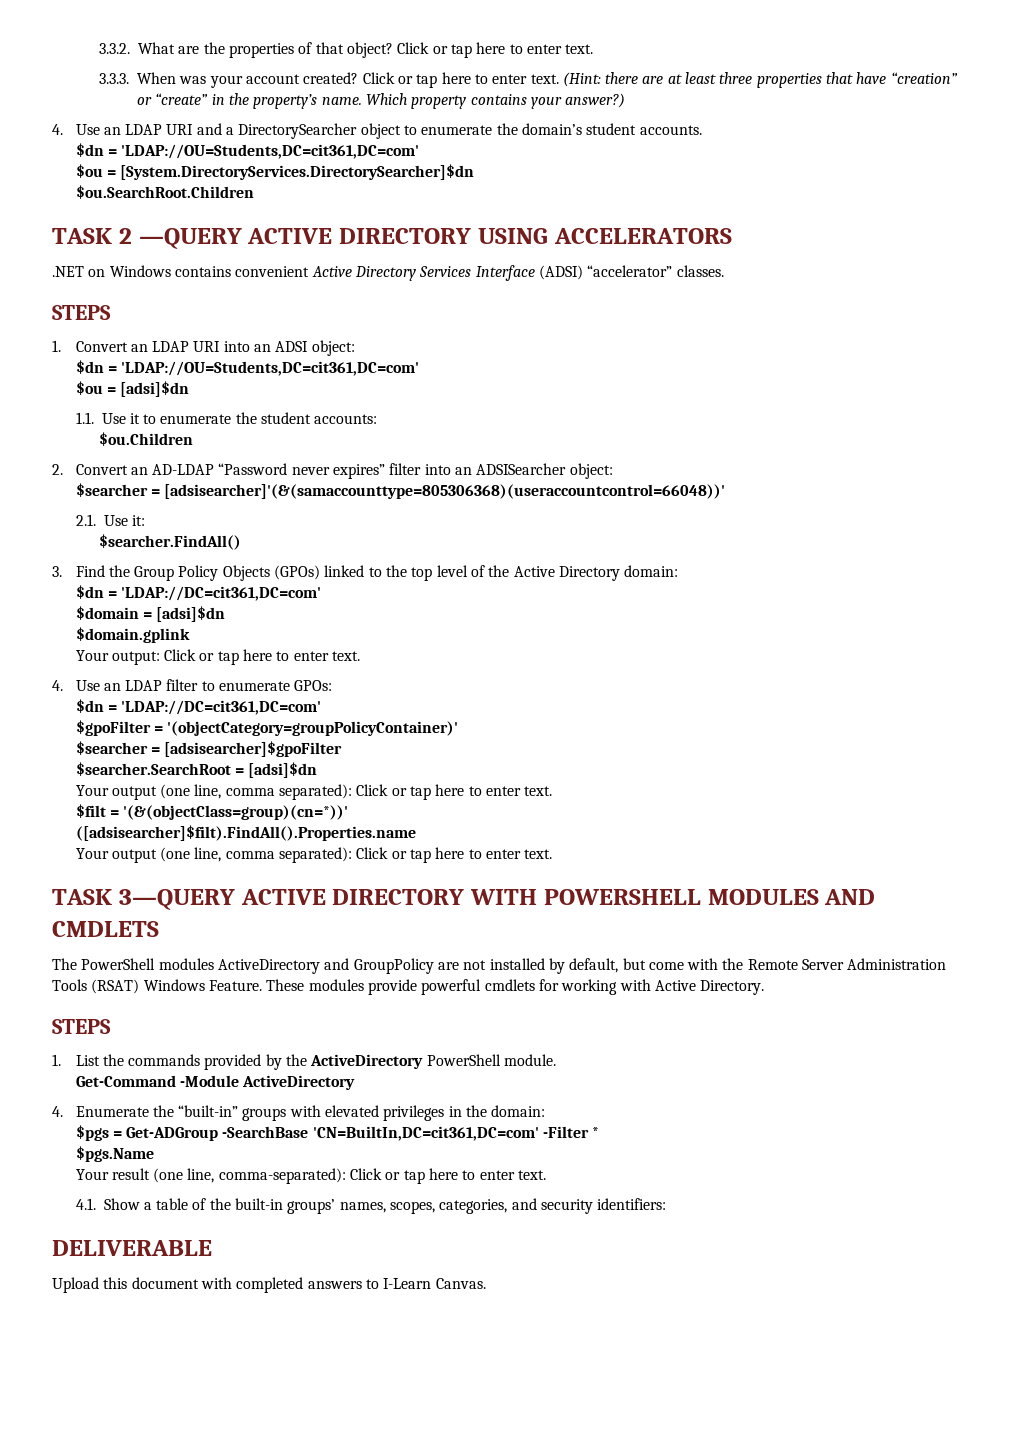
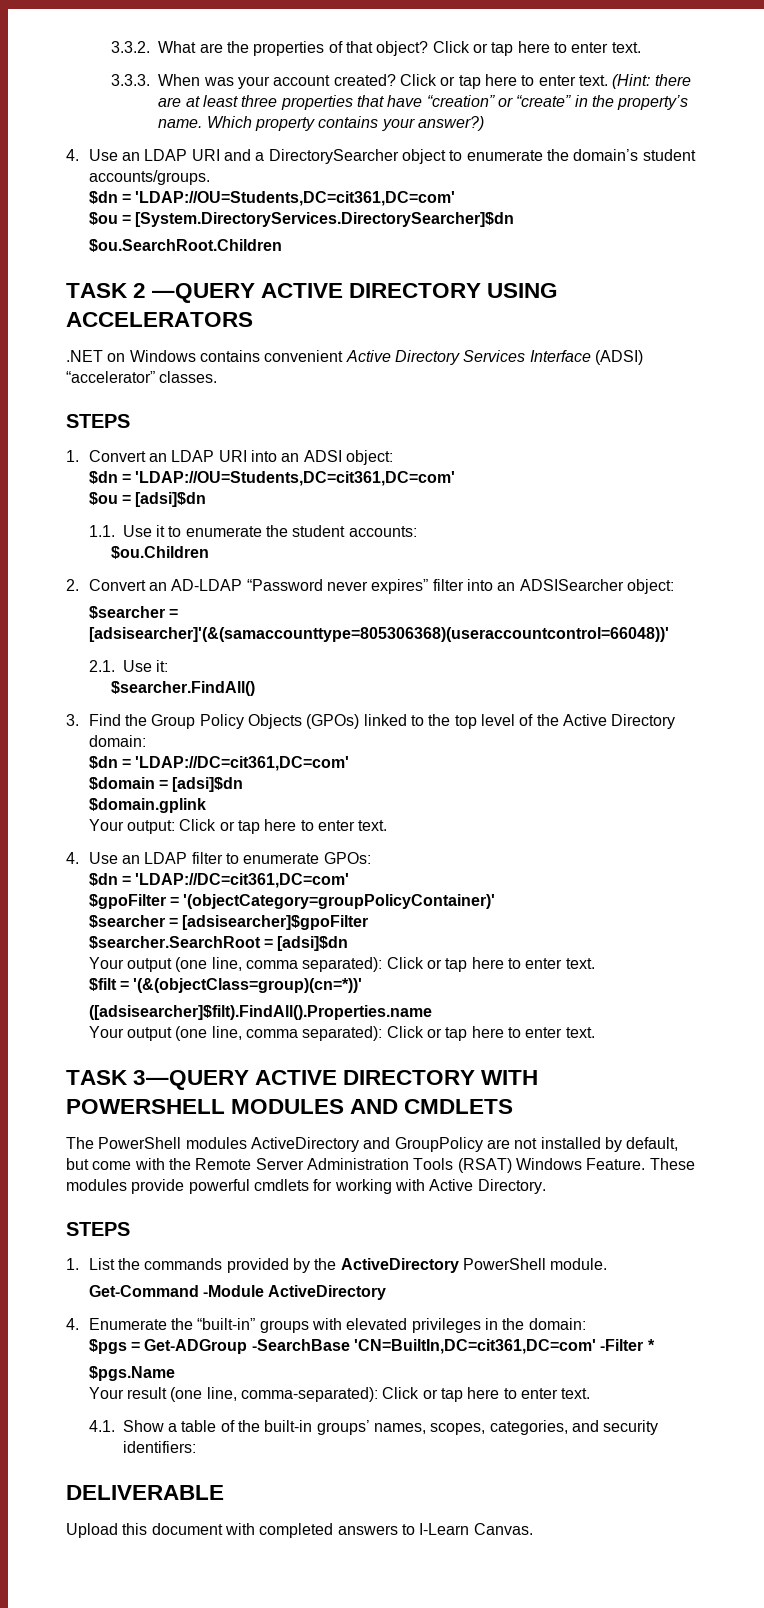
- 4. Use an LDAP URI and a DirectorySearcher object to enumerate the domain’s student accounts.
+ 4. Use an LDAP URI and a DirectorySearcher object to enumerate the domain’s student accounts/groups.

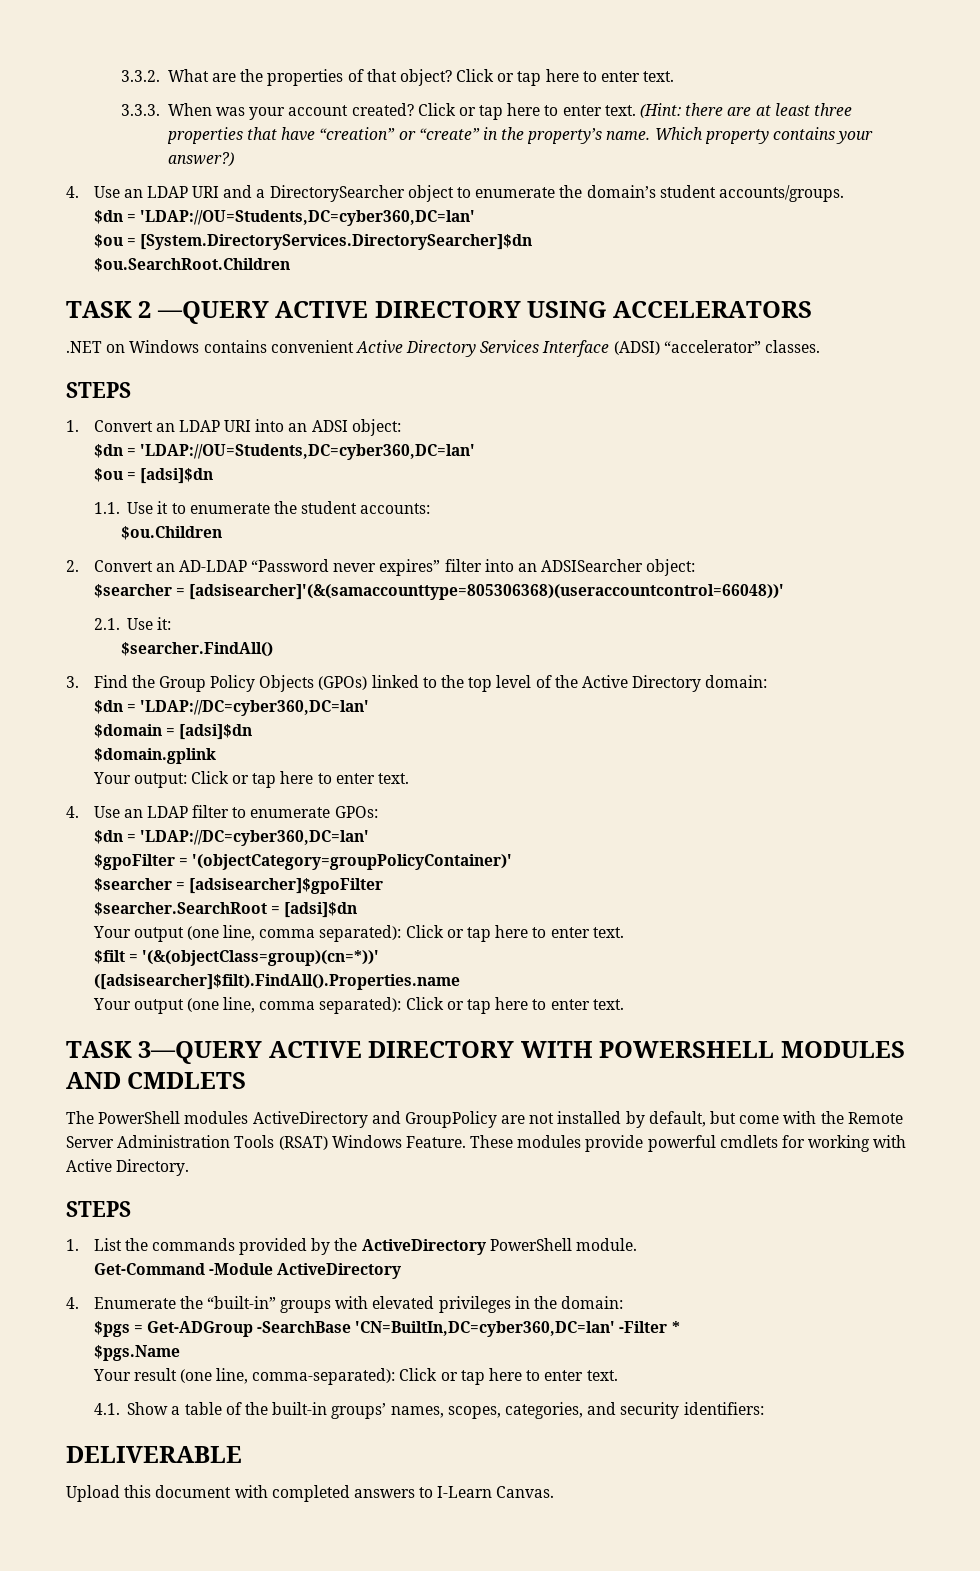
  4. Use an LDAP URI and a DirectorySearcher object to enumerate the domain’s student accounts/groups.
- $dn = 'LDAP://OU=Students,DC=cit361,DC=com'
+ $dn = 'LDAP://OU=Students,DC=cyber360,DC=lan'
  1. Convert an LDAP URI into an ADSI object:
- $dn = 'LDAP://OU=Students,DC=cit361,DC=com'
+ $dn = 'LDAP://OU=Students,DC=cyber360,DC=lan'
  3. Find the Group Policy Objects (GPOs) linked to the top level of the Active Directory domain:
- $dn = 'LDAP://DC=cit361,DC=com'
+ $dn = 'LDAP://DC=cyber360,DC=lan'
  4. Use an LDAP filter to enumerate GPOs:
- $dn = 'LDAP://DC=cit361,DC=com'
+ $dn = 'LDAP://DC=cyber360,DC=lan'
- $pgs = Get-ADGroup -SearchBase 'CN=BuiltIn,DC=cit361,DC=com' -Filter *
+ $pgs = Get-ADGroup -SearchBase 'CN=BuiltIn,DC=cyber360,DC=lan' -Filter *

